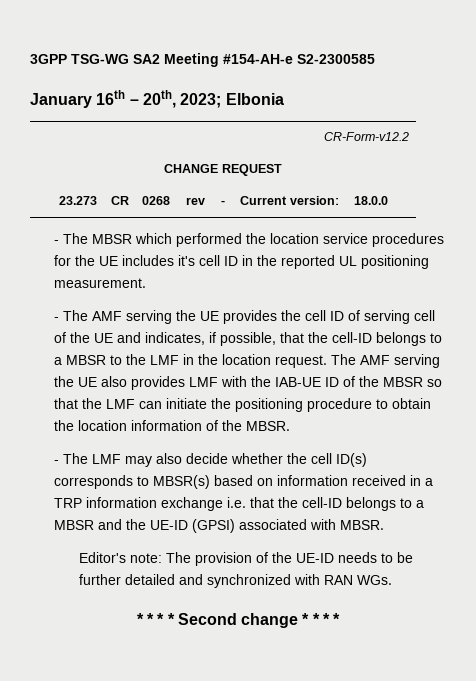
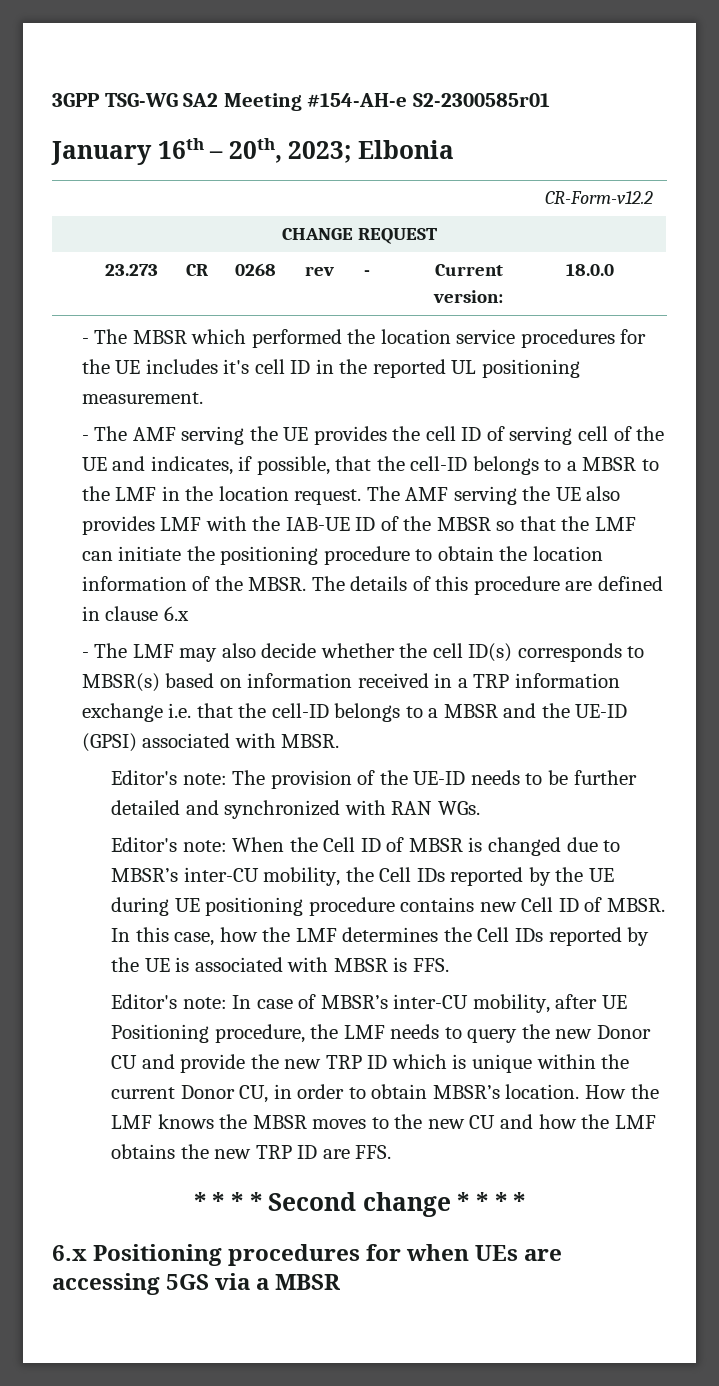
- 3GPP TSG-WG SA2 Meeting #154-AH-e S2-2300585
+ 3GPP TSG-WG SA2 Meeting #154-AH-e S2-2300585r01
+ The details of this procedure are defined in clause 6.x
+ Editor's note: When the Cell ID of MBSR is changed due to MBSR’s inter-CU mobility, the Cell IDs reported by the UE during UE positioning procedure contains new Cell ID of MBSR. In this case, how the LMF determines the Cell IDs reported by the UE is associated with MBSR is FFS.
+ Editor's note: In case of MBSR’s inter-CU mobility, after UE Positioning procedure, the LMF needs to query the new Donor CU and provide the new TRP ID which is unique within the current Donor CU, in order to obtain MBSR’s location. How the LMF knows the MBSR moves to the new CU and how the LMF obtains the new TRP ID are FFS.
+ 6.x Positioning procedures for when UEs are accessing 5GS via a MBSR

